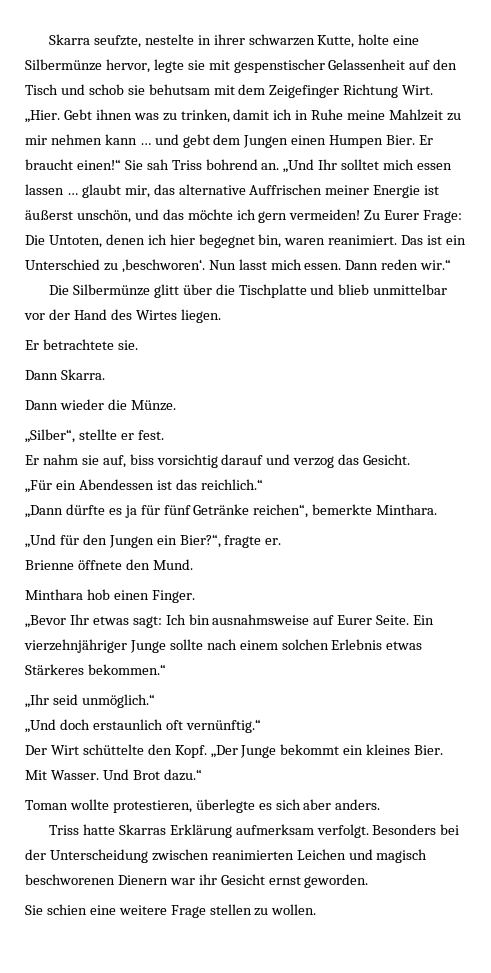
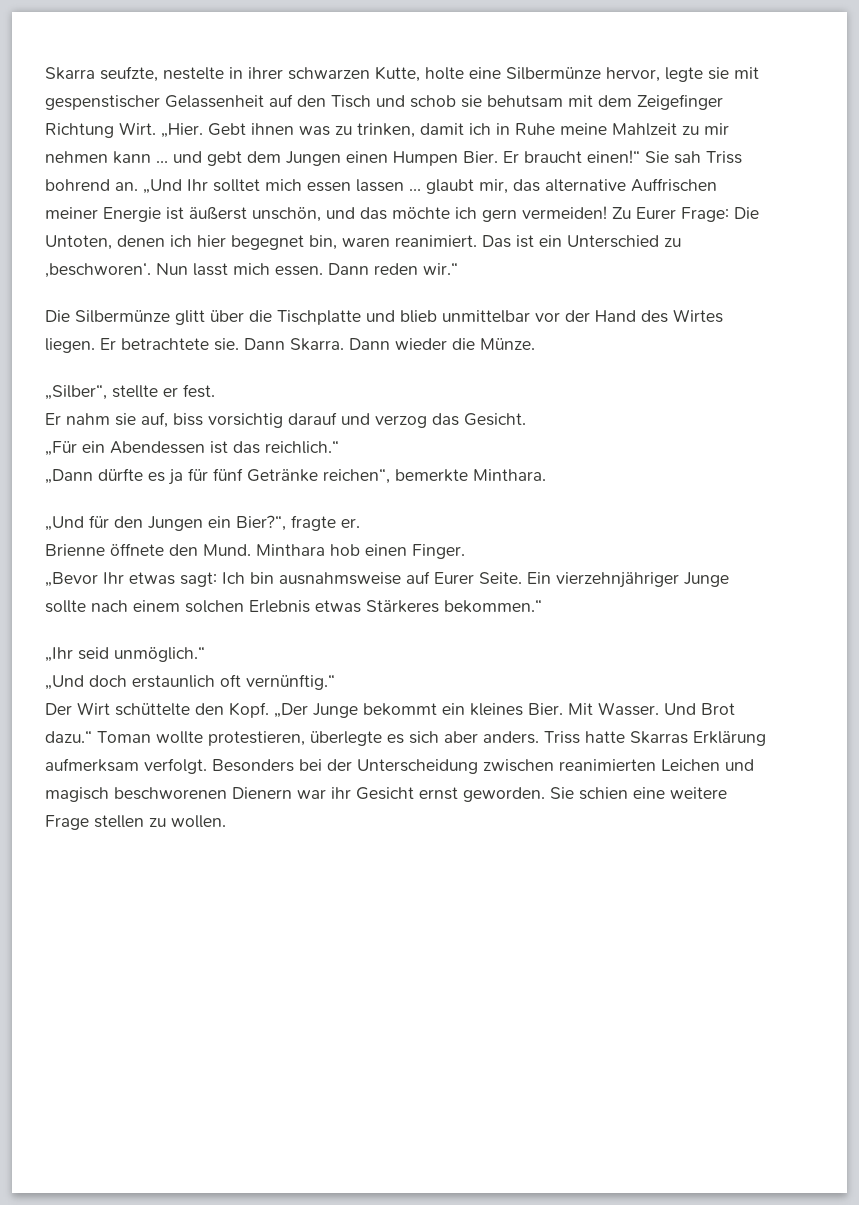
- Die Silbermünze glitt über die Tischplatte und blieb unmittelbar vor der Hand des Wirtes liegen.
- Er betrachtete sie.
- Dann Skarra.
- Dann wieder die Münze.
+ Die Silbermünze glitt über die Tischplatte und blieb unmittelbar vor der Hand des Wirtes liegen. Er betrachtete sie. Dann Skarra. Dann wieder die Münze.
- Brienne öffnete den Mund.
- Minthara hob einen Finger.
+ Brienne öffnete den Mund. Minthara hob einen Finger.
- Und Brot dazu.“
- Toman wollte protestieren, überlegte es sich aber anders.
- Triss hatte Skarras Erklärung aufmerksam verfolgt.
+ Und Brot dazu.“ Toman wollte protestieren, überlegte es sich aber anders. Triss hatte Skarras Erklärung aufmerksam verfolgt.
- Besonders bei der Unterscheidung zwischen reanimierten Leichen und magisch beschworenen Dienern war ihr Gesicht ernst geworden.
- Sie schien eine weitere Frage stellen zu wollen.
+ Besonders bei der Unterscheidung zwischen reanimierten Leichen und magisch beschworenen Dienern war ihr Gesicht ernst geworden. Sie schien eine weitere Frage stellen zu wollen.

